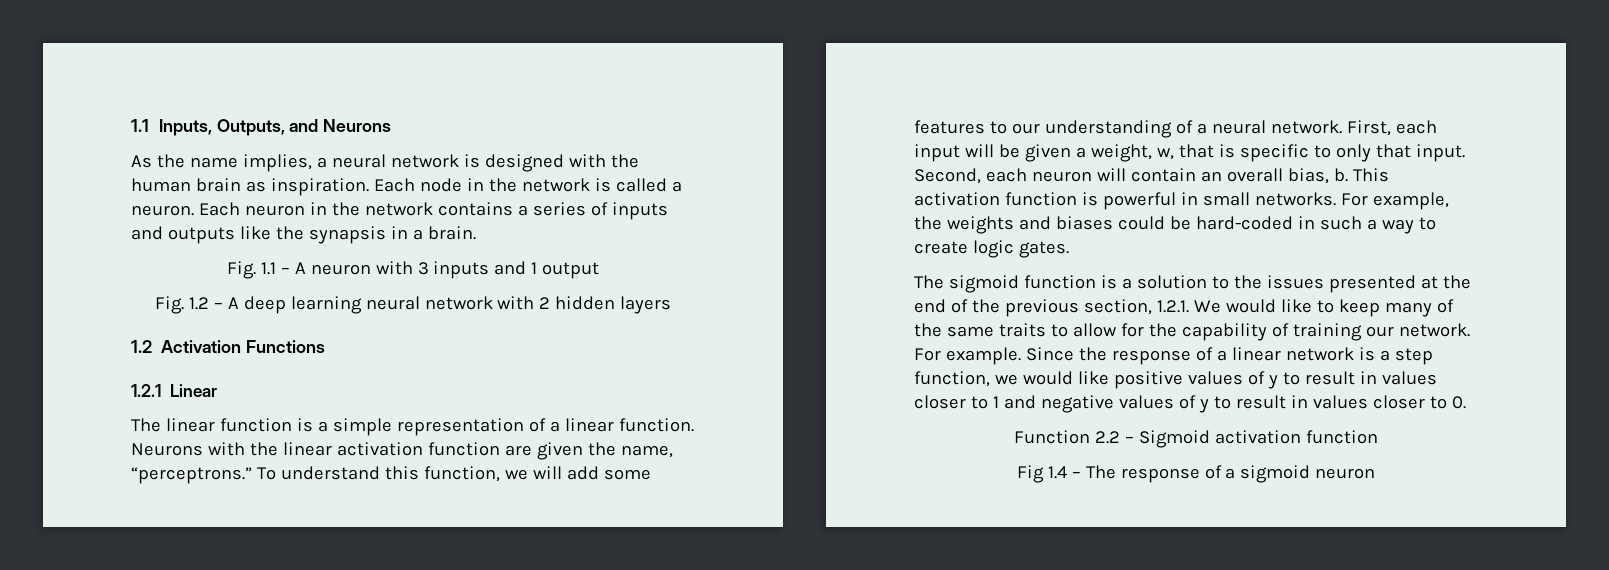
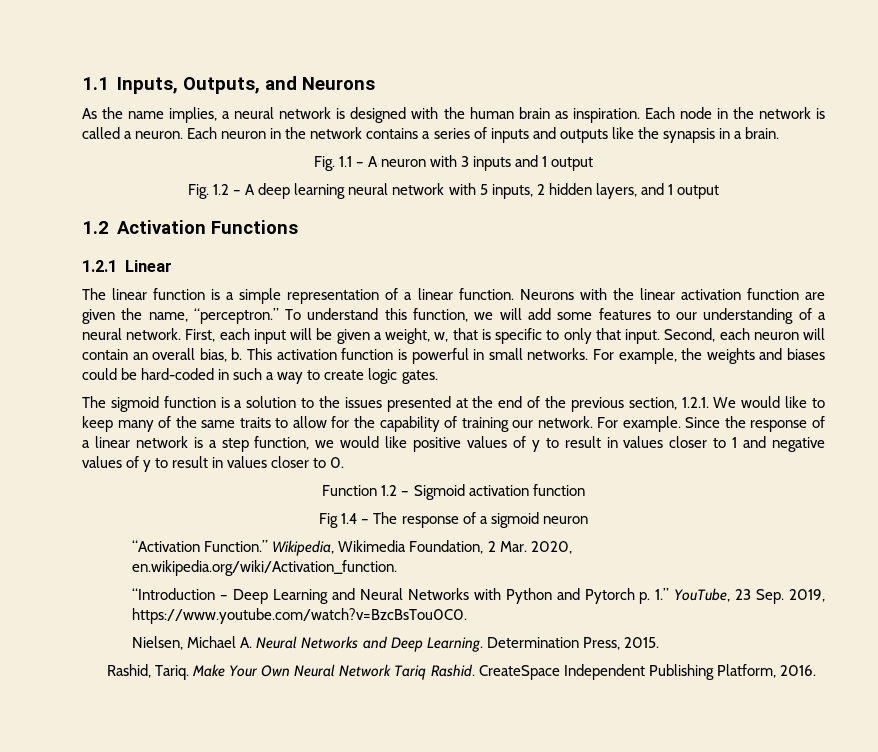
- Fig. 1.2 – A deep learning neural network with 2 hidden layers
+ Fig. 1.2 – A deep learning neural network with 5 inputs, 2 hidden layers, and 1 output
- Neurons with the linear activation function are given the name, “perceptrons.”
+ Neurons with the linear activation function are given the name, “perceptron.”
- Function 2.2 – Sigmoid activation function
+ Function 1.2 – Sigmoid activation function
+ “Activation Function.” Wikipedia, Wikimedia Foundation, 2 Mar. 2020, en.wikipedia.org/wiki/Activation_function.
+ “Introduction – Deep Learning and Neural Networks with Python and Pytorch p. 1.” YouTube, 23 Sep. 2019, https://www.youtube.com/watch?v=BzcBsTou0C0.
+ Nielsen, Michael A. Neural Networks and Deep Learning. Determination Press, 2015.
+ Rashid, Tariq. Make Your Own Neural Network Tariq Rashid. CreateSpace Independent Publishing Platform, 2016.

